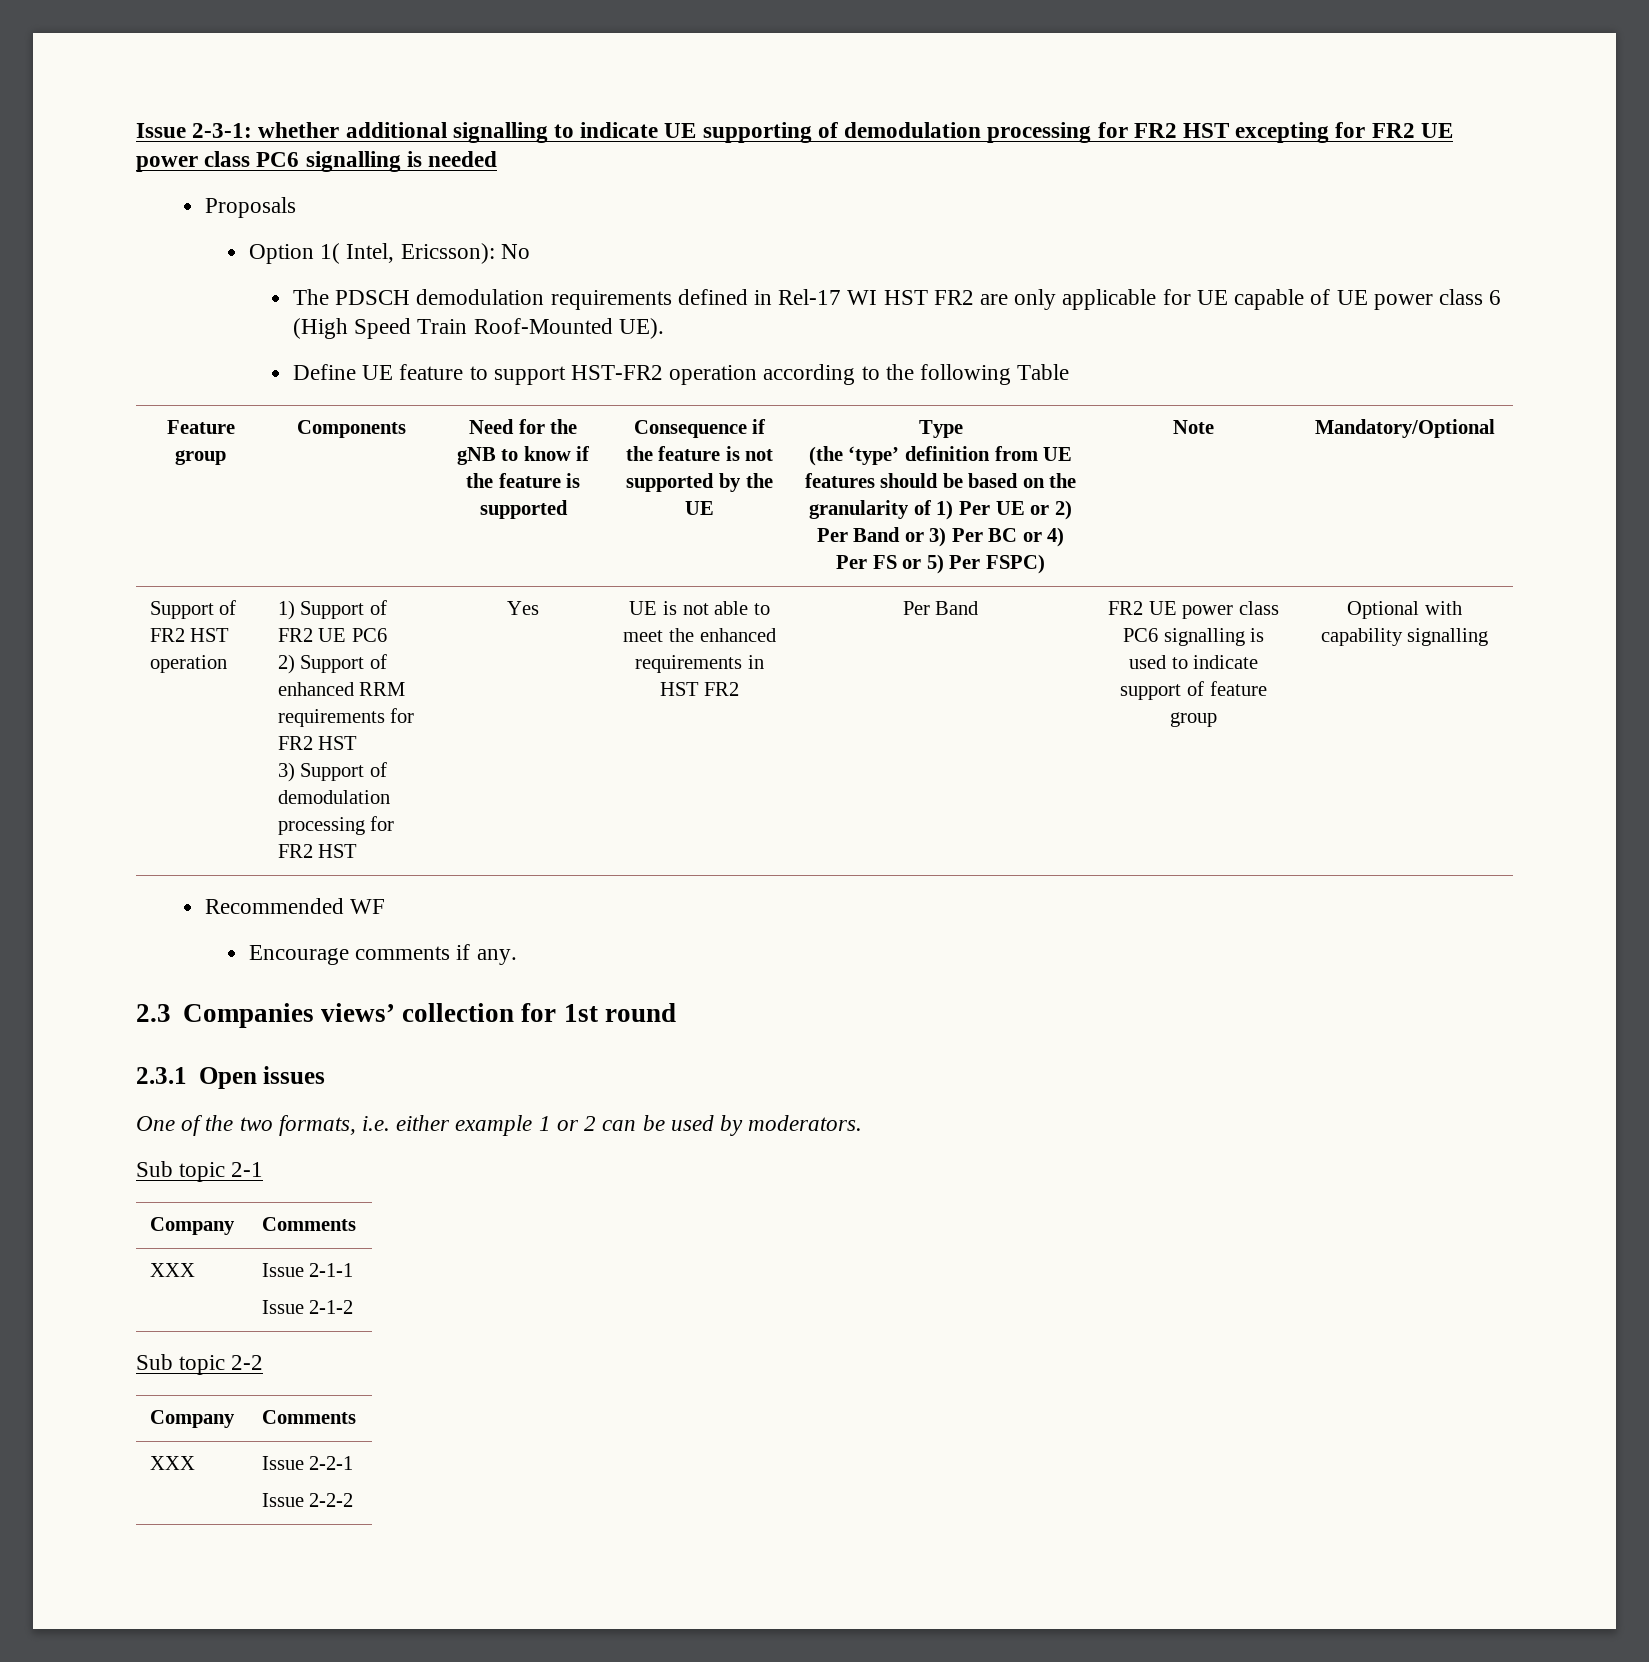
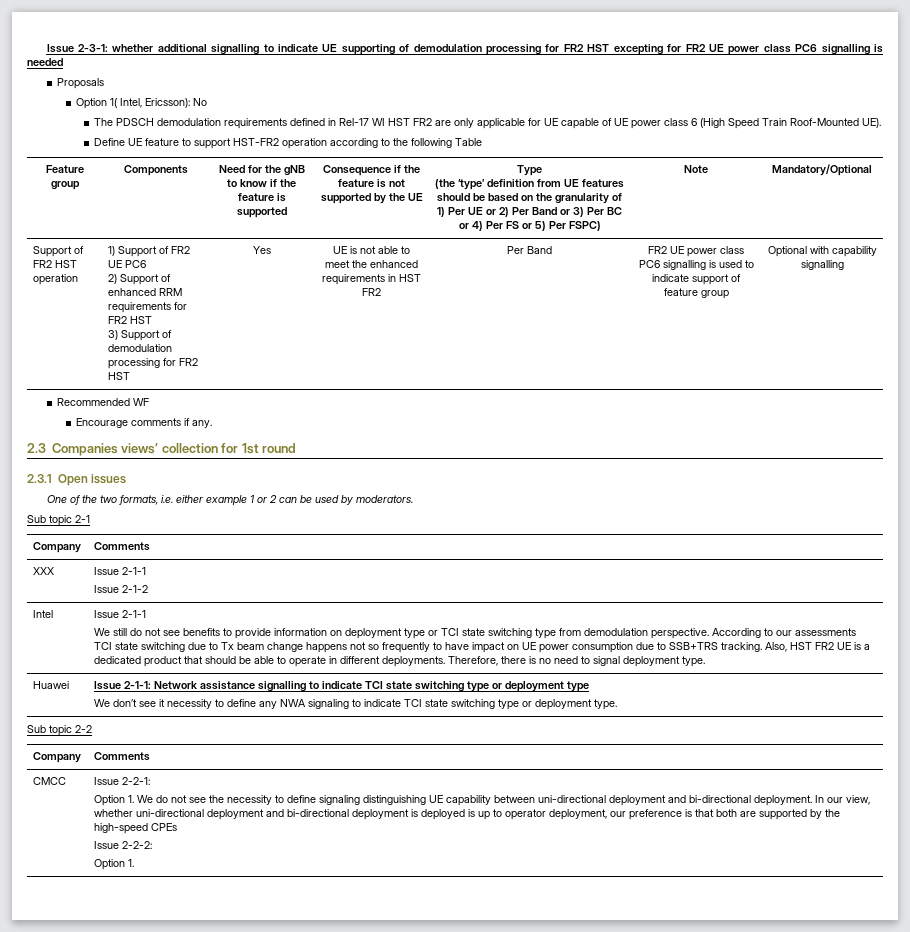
+ Intel | Issue 2-1-1
+ We still do not see benefits to provide information on deployment type or TCI state switching type from demodulation perspective. According to our assessments TCI state switching due to Tx beam change happens not so frequently to have impact on UE power consumption due to SSB+TRS tracking. Also, HST FR2 UE is a dedicated product that should be able to operate in different deployments. Therefore, there is no need to signal deployment type.
+ Huawei | Issue 2-1-1: Network assistance signalling to indicate TCI state switching type or deployment type
+ We don’t see it necessity to define any NWA signaling to indicate TCI state switching type or deployment type.
- XXX | Issue 2-2-1
- Issue 2-2-2
+ CMCC | Issue 2-2-1:
+ Option 1. We do not see the necessity to define signaling distinguishing UE capability between uni-directional deployment and bi-directional deployment. In our view, whether uni-directional deployment and bi-directional deployment is deployed is up to operator deployment, our preference is that both are supported by the high-speed CPEs
+ Issue 2-2-2:
+ Option 1.

